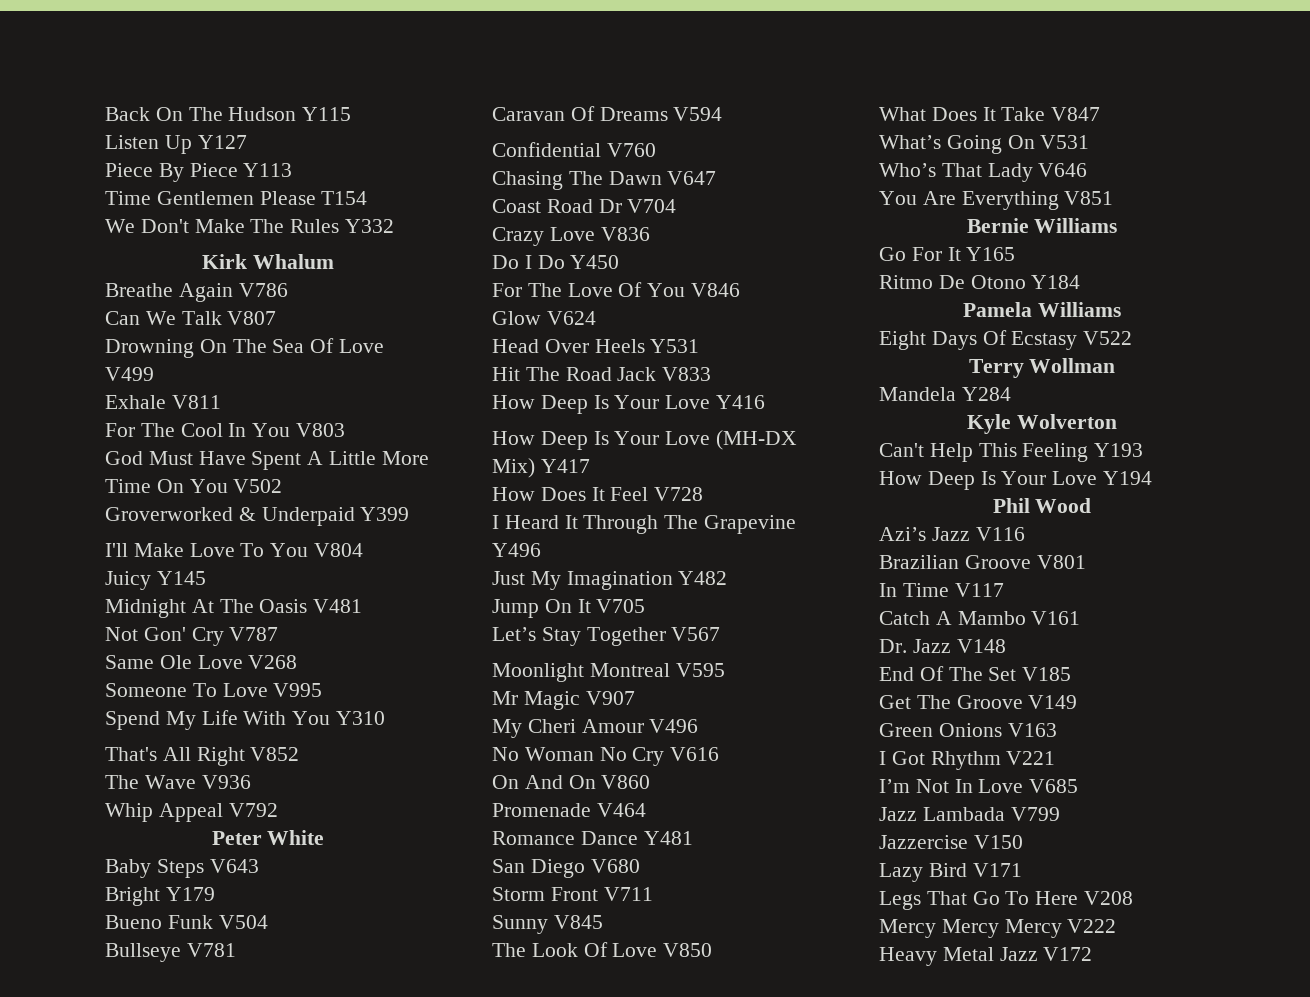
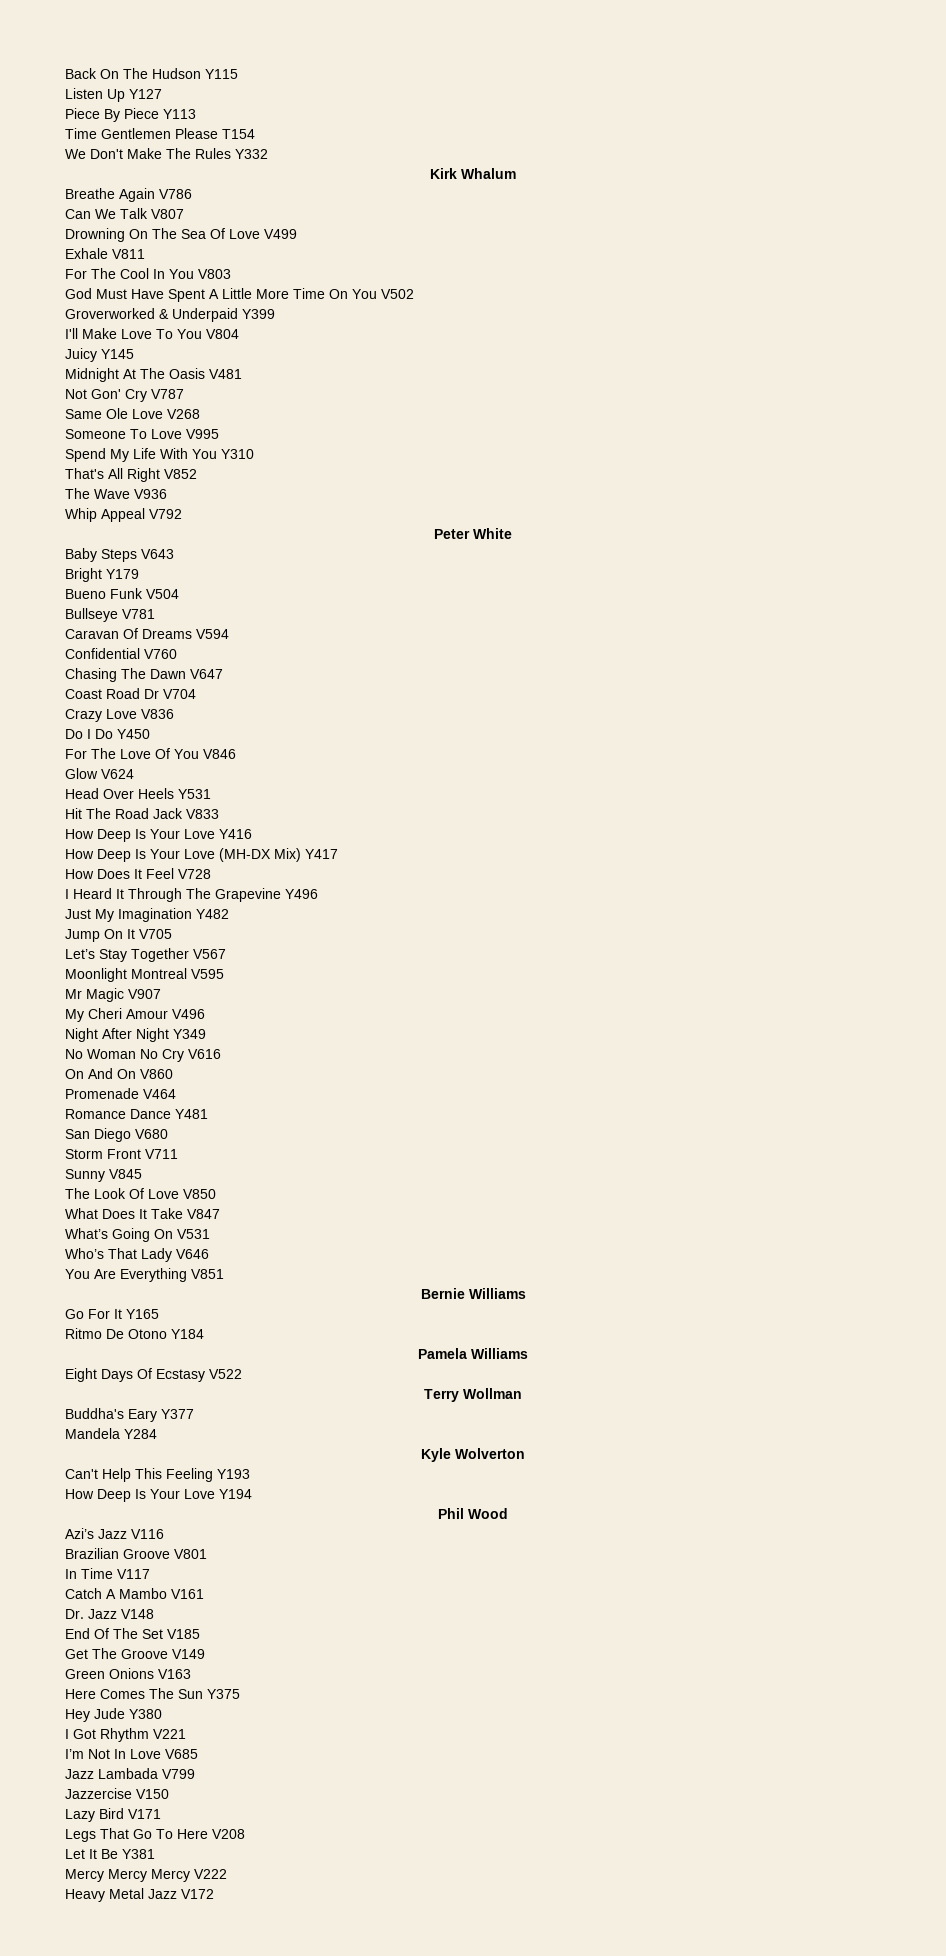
+ Night After Night Y349
+ Buddha's Eary Y377
+ Here Comes The Sun Y375
+ Hey Jude Y380
+ Let It Be Y381

